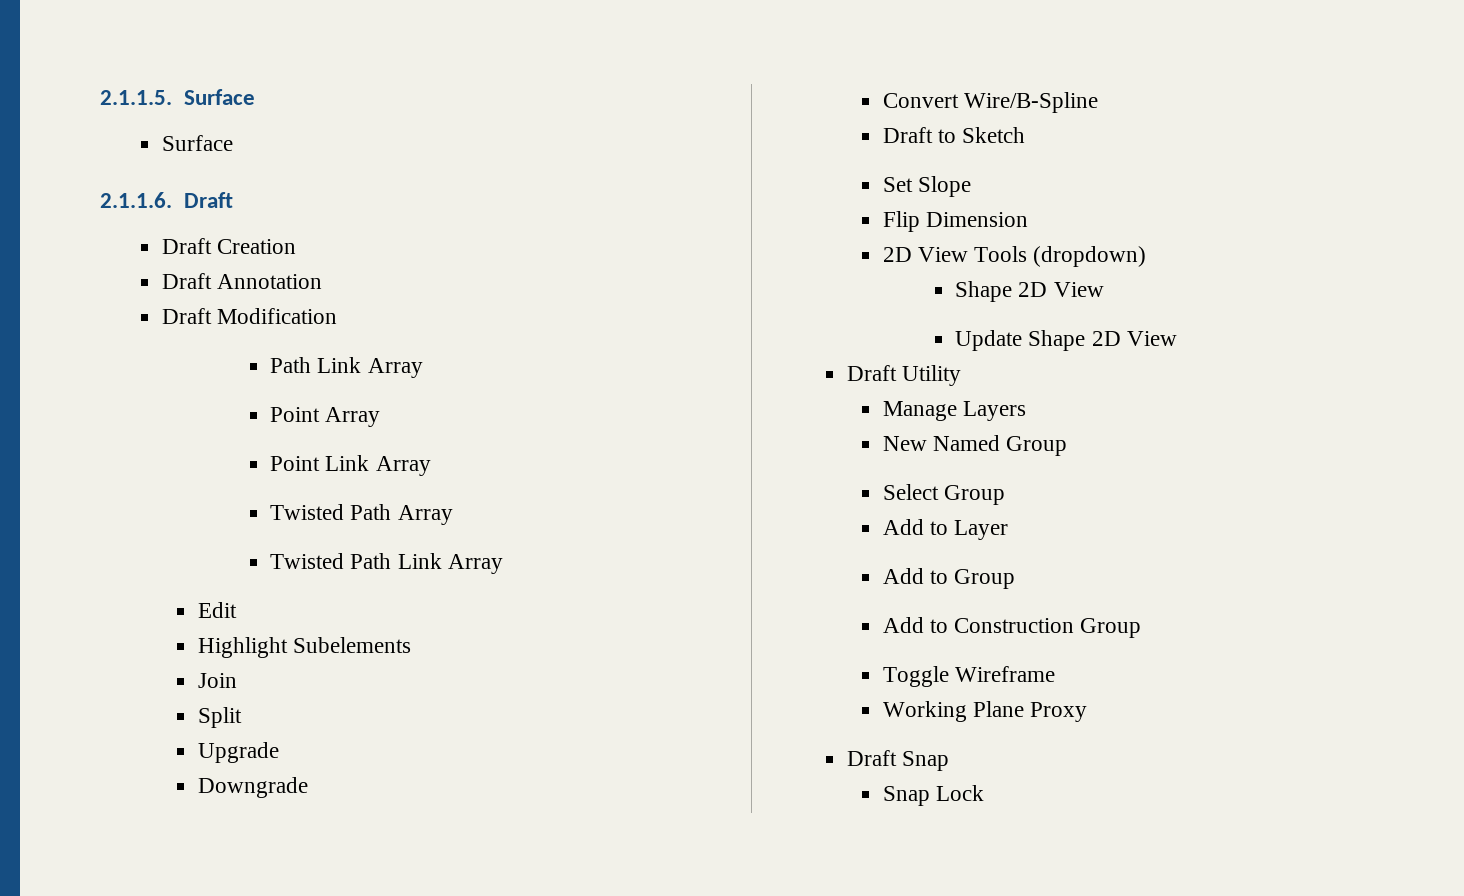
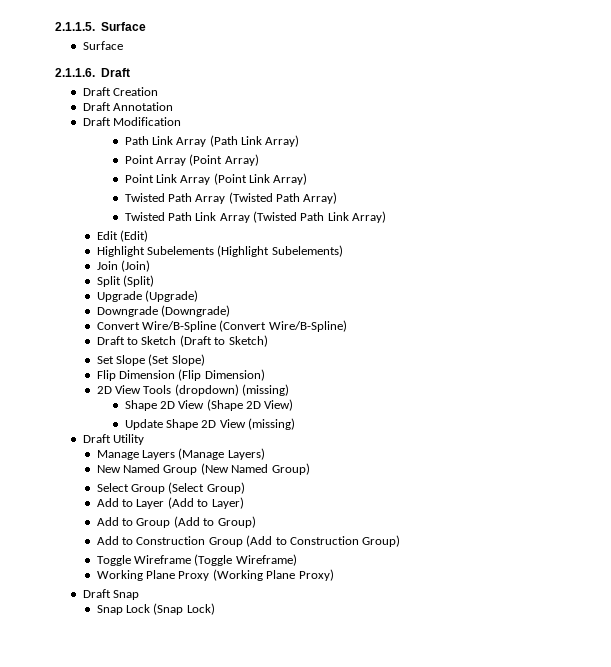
  Draft Modification
- Path Link Array
+ Path Link Array (Path Link Array)
- Point Array
+ Point Array (Point Array)
- Point Link Array
+ Point Link Array (Point Link Array)
- Twisted Path Array
+ Twisted Path Array (Twisted Path Array)
- Twisted Path Link Array
+ Twisted Path Link Array (Twisted Path Link Array)
- Edit
+ Edit (Edit)
- Highlight Subelements
+ Highlight Subelements (Highlight Subelements)
- Join
+ Join (Join)
- Split
+ Split (Split)
- Upgrade
+ Upgrade (Upgrade)
- Downgrade
+ Downgrade (Downgrade)
- Convert Wire/B-Spline
+ Convert Wire/B-Spline (Convert Wire/B-Spline)
- Draft to Sketch
+ Draft to Sketch (Draft to Sketch)
- Set Slope
+ Set Slope (Set Slope)
- Flip Dimension
+ Flip Dimension (Flip Dimension)
- 2D View Tools (dropdown)
- Shape 2D View
+ 2D View Tools (dropdown) (missing)
+ Shape 2D View (Shape 2D View)
- Update Shape 2D View
+ Update Shape 2D View (missing)
- Manage Layers
+ Manage Layers (Manage Layers)
- New Named Group
+ New Named Group (New Named Group)
- Select Group
+ Select Group (Select Group)
- Add to Layer
+ Add to Layer (Add to Layer)
- Add to Group
+ Add to Group (Add to Group)
- Add to Construction Group
+ Add to Construction Group (Add to Construction Group)
- Toggle Wireframe
+ Toggle Wireframe (Toggle Wireframe)
- Working Plane Proxy
+ Working Plane Proxy (Working Plane Proxy)
- Snap Lock
+ Snap Lock (Snap Lock)

